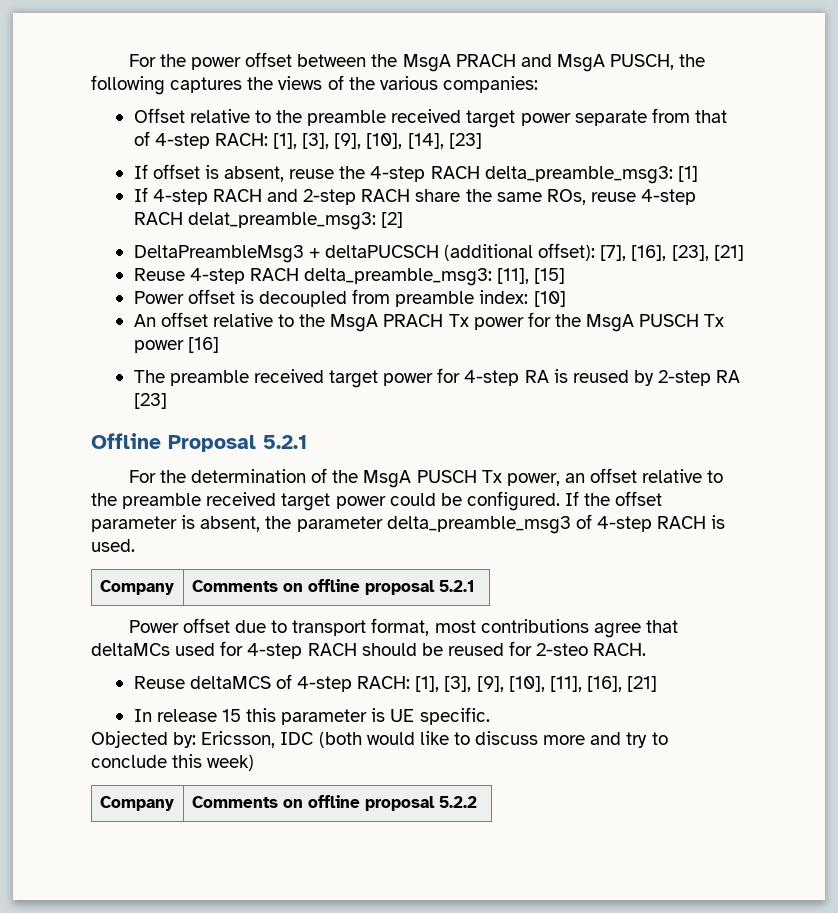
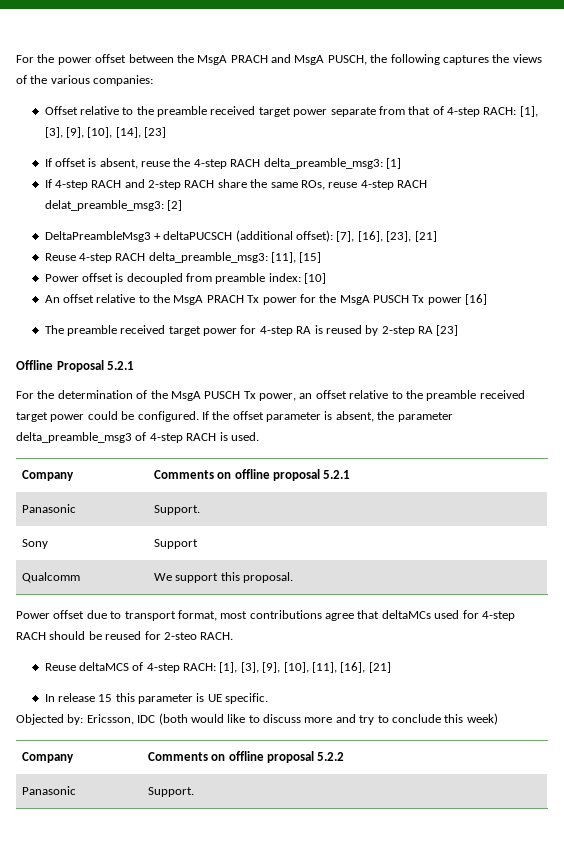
  Company | Comments on offline proposal 5.2.1
+ Panasonic | Support.
+ Sony | Support
+ Qualcomm | We support this proposal.
  Company | Comments on offline proposal 5.2.2
+ Panasonic | Support.

